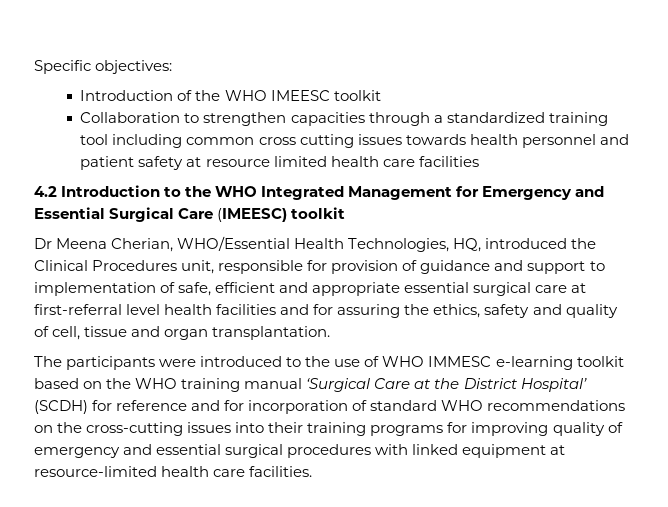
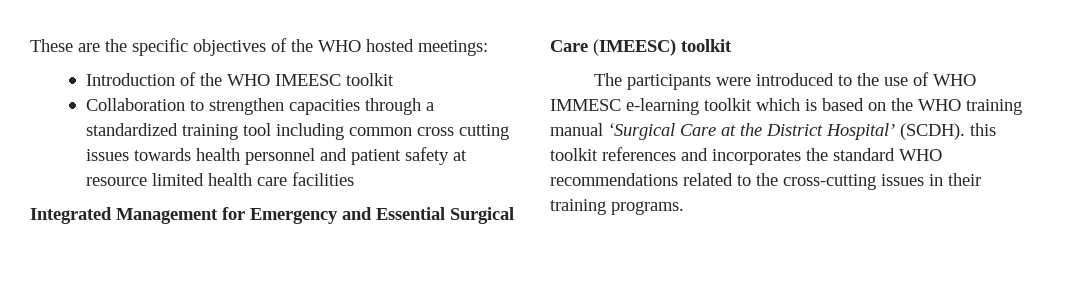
- Specific objectives:
+ These are the specific objectives of the WHO hosted meetings:
- 4.2 Introduction to the WHO Integrated Management for Emergency and Essential Surgical Care (IMEESC) toolkit
+ Integrated Management for Emergency and Essential Surgical Care (IMEESC) toolkit
- Dr Meena Cherian, WHO/Essential Health Technologies, HQ, introduced the Clinical Procedures unit, responsible for provision of guidance and support to implementation of safe, efficient and appropriate essential surgical care at first-referral level health facilities and for assuring the ethics, safety and quality of cell, tissue and organ transplantation.
- The participants were introduced to the use of WHO IMMESC e-learning toolkit based on the WHO training manual ‘Surgical Care at the District Hospital’ (SCDH) for reference and for incorporation of standard WHO recommendations on the cross-cutting issues into their training programs for improving quality of emergency and essential surgical procedures with linked equipment at resource-limited health care facilities.
+ The participants were introduced to the use of WHO IMMESC e-learning toolkit which is based on the WHO training manual ‘Surgical Care at the District Hospital’ (SCDH). this toolkit references and incorporates the standard WHO recommendations related to the cross-cutting issues in their training programs.

